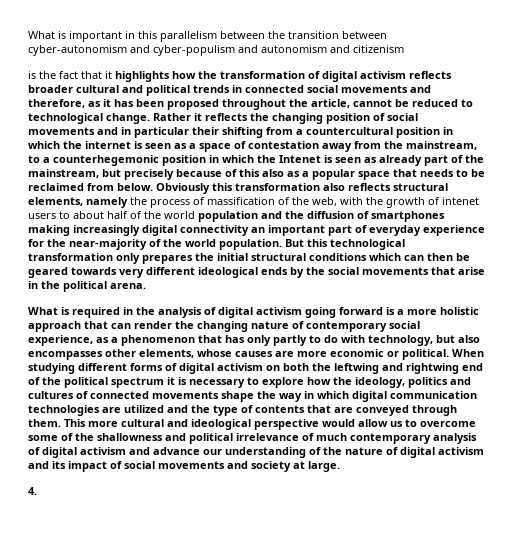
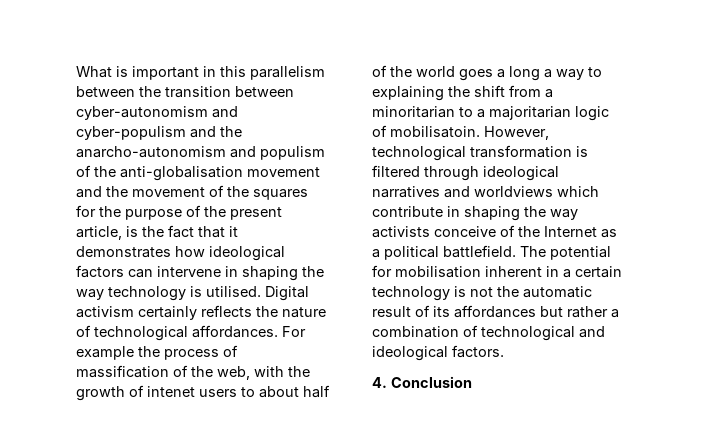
- What is important in this parallelism between the transition between cyber-autonomism and cyber-populism and autonomism and citizenism
- is the fact that it highlights how the transformation of digital activism reflects broader cultural and political trends in connected social movements and therefore, as it has been proposed throughout the article, cannot be reduced to technological change. Rather it reflects the changing position of social movements and in particular their shifting from a countercultural position in which the internet is seen as a space of contestation away from the mainstream, to a counterhegemonic position in which the Intenet is seen as already part of the mainstream, but precisely because of this also as a popular space that needs to be reclaimed from below. Obviously this transformation also reflects structural elements, namely the process of massification of the web, with the growth of intenet users to about half of the world population and the diffusion of smartphones making increasingly digital connectivity an important part of everyday experience for the near-majority of the world population. But this technological transformation only prepares the initial structural conditions which can then be geared towards very different ideological ends by the social movements that arise in the political arena.
- What is required in the analysis of digital activism going forward is a more holistic approach that can render the changing nature of contemporary social experience, as a phenomenon that has only partly to do with technology, but also encompasses other elements, whose causes are more economic or political. When studying different forms of digital activism on both the leftwing and rightwing end of the political spectrum it is necessary to explore how the ideology, politics and cultures of connected movements shape the way in which digital communication technologies are utilized and the type of contents that are conveyed through them. This more cultural and ideological perspective would allow us to overcome some of the shallowness and political irrelevance of much contemporary analysis of digital activism and advance our understanding of the nature of digital activism and its impact of social movements and society at large.
+ What is important in this parallelism between the transition between cyber-autonomism and cyber-populism and the anarcho-autonomism and populism of the anti-globalisation movement and the movement of the squares for the purpose of the present article, is the fact that it demonstrates how ideological factors can intervene in shaping the way technology is utilised. Digital activism certainly reflects the nature of technological affordances. For example the process of massification of the web, with the growth of intenet users to about half of the world goes a long a way to explaining the shift from a minoritarian to a majoritarian logic of mobilisatoin. However, technological transformation is filtered through ideological narratives and worldviews which contribute in shaping the way activists conceive of the Internet as a political battlefield. The potential for mobilisation inherent in a certain technology is not the automatic result of its affordances but rather a combination of technological and ideological factors.
- 4.
+ 4. Conclusion

